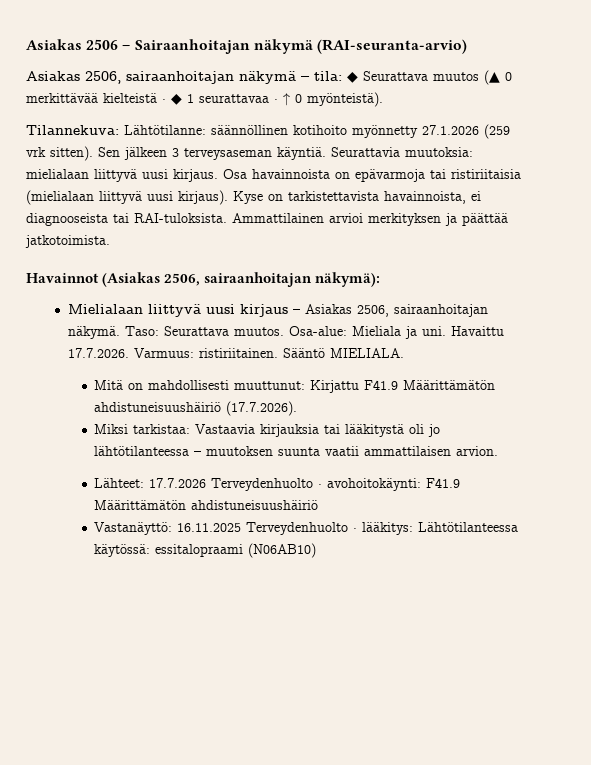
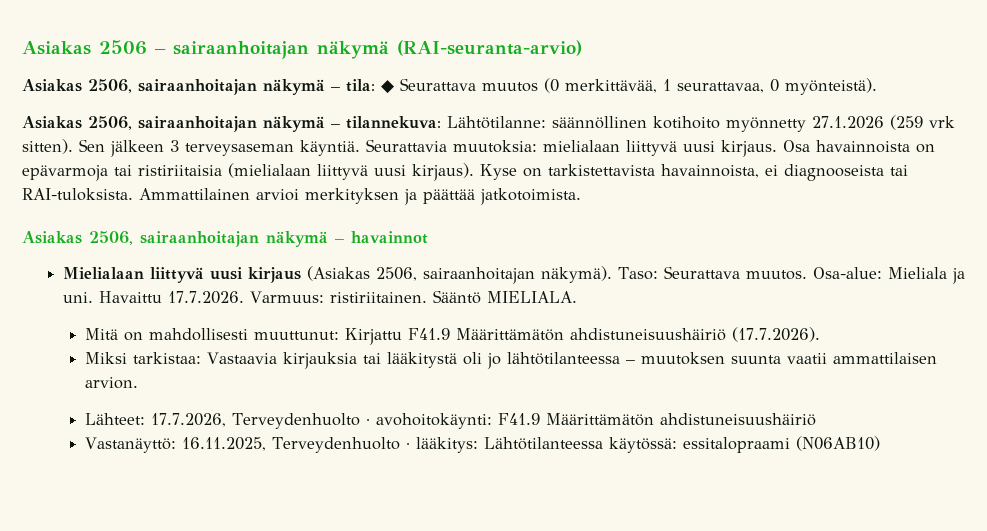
- Asiakas 2506 – Sairaanhoitajan näkymä (RAI-seuranta-arvio)
+ Asiakas 2506 – sairaanhoitajan näkymä (RAI-seuranta-arvio)
- Asiakas 2506, sairaanhoitajan näkymä – tila: ◆ Seurattava muutos (▲ 0 merkittävää kielteistä · ◆ 1 seurattavaa · ↑ 0 myönteistä).
- Tilannekuva: Lähtötilanne: säännöllinen kotihoito myönnetty 27.1.2026 (259 vrk sitten).
+ Asiakas 2506, sairaanhoitajan näkymä – tila: ◆ Seurattava muutos (0 merkittävää, 1 seurattavaa, 0 myönteistä).
+ Asiakas 2506, sairaanhoitajan näkymä – tilannekuva: Lähtötilanne: säännöllinen kotihoito myönnetty 27.1.2026 (259 vrk sitten).
- Havainnot (Asiakas 2506, sairaanhoitajan näkymä):
+ Asiakas 2506, sairaanhoitajan näkymä – havainnot
- Mielialaan liittyvä uusi kirjaus – Asiakas 2506, sairaanhoitajan näkymä.
+ Mielialaan liittyvä uusi kirjaus (Asiakas 2506, sairaanhoitajan näkymä).
- Lähteet: 17.7.2026 Terveydenhuolto · avohoitokäynti: F41.9 Määrittämätön ahdistuneisuushäiriö
+ Lähteet: 17.7.2026, Terveydenhuolto · avohoitokäynti: F41.9 Määrittämätön ahdistuneisuushäiriö
- Vastanäyttö: 16.11.2025 Terveydenhuolto · lääkitys: Lähtötilanteessa käytössä: essitalopraami (N06AB10)
+ Vastanäyttö: 16.11.2025, Terveydenhuolto · lääkitys: Lähtötilanteessa käytössä: essitalopraami (N06AB10)

